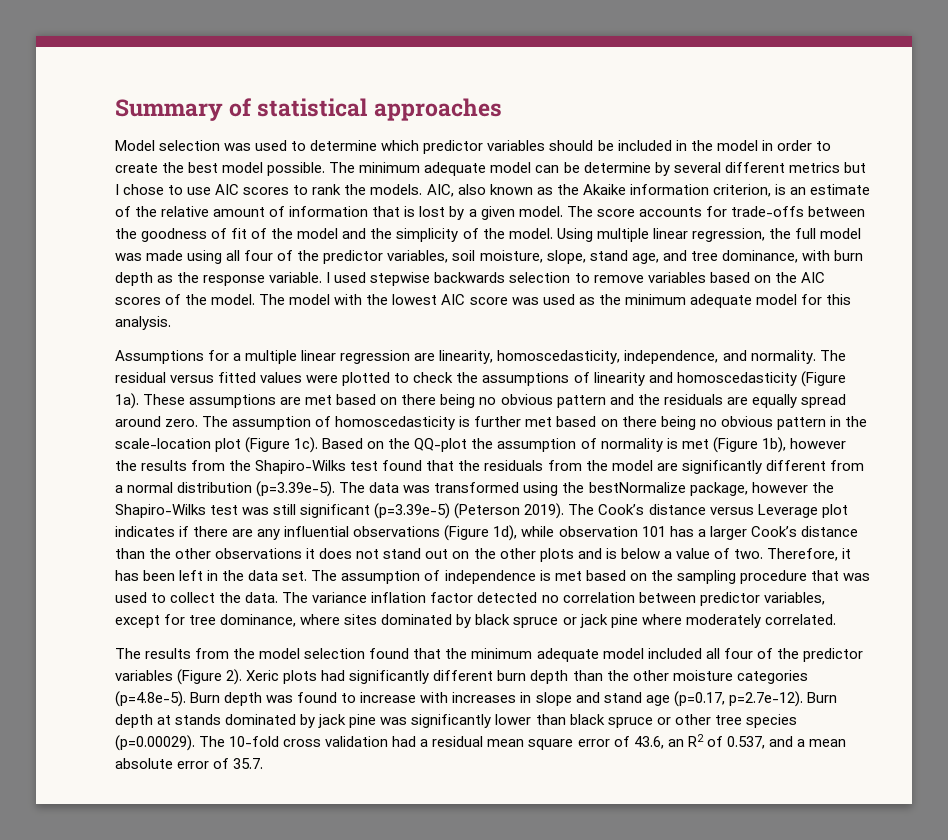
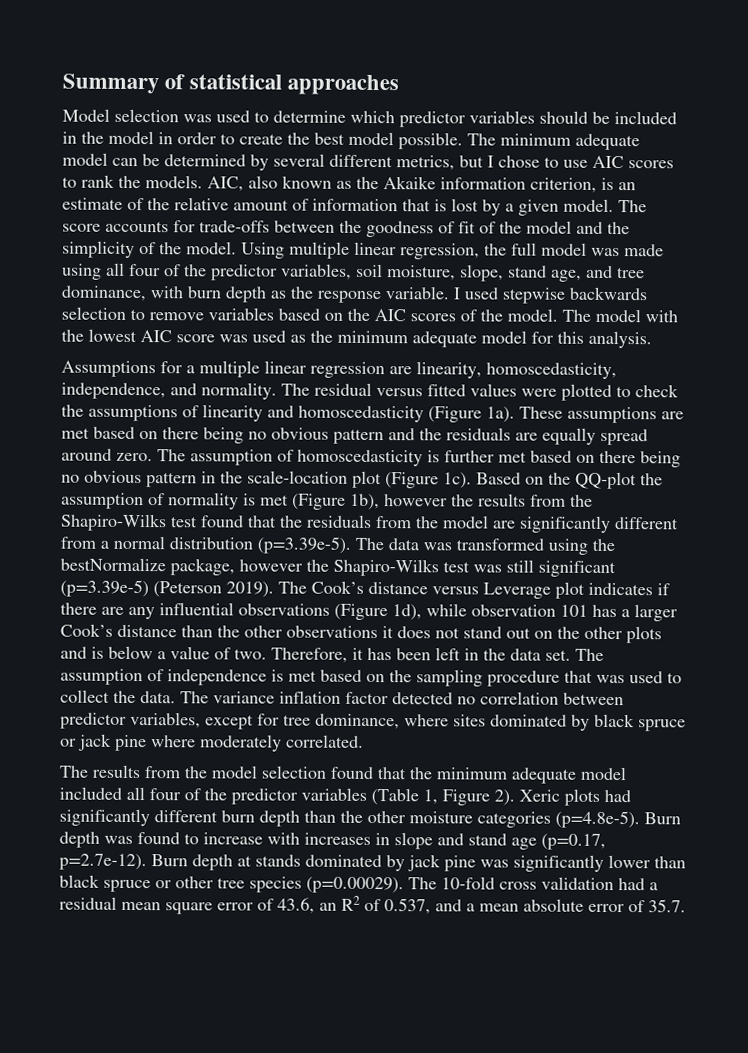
- The minimum adequate model can be determine by several different metrics but I chose to use AIC scores to rank the models.
+ The minimum adequate model can be determined by several different metrics, but I chose to use AIC scores to rank the models.
- The results from the model selection found that the minimum adequate model included all four of the predictor variables (Figure 2).
+ The results from the model selection found that the minimum adequate model included all four of the predictor variables (Table 1, Figure 2).

